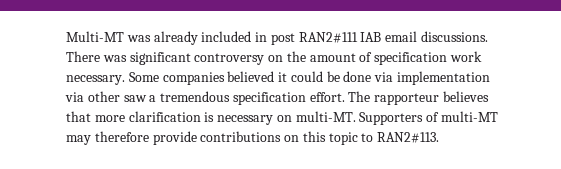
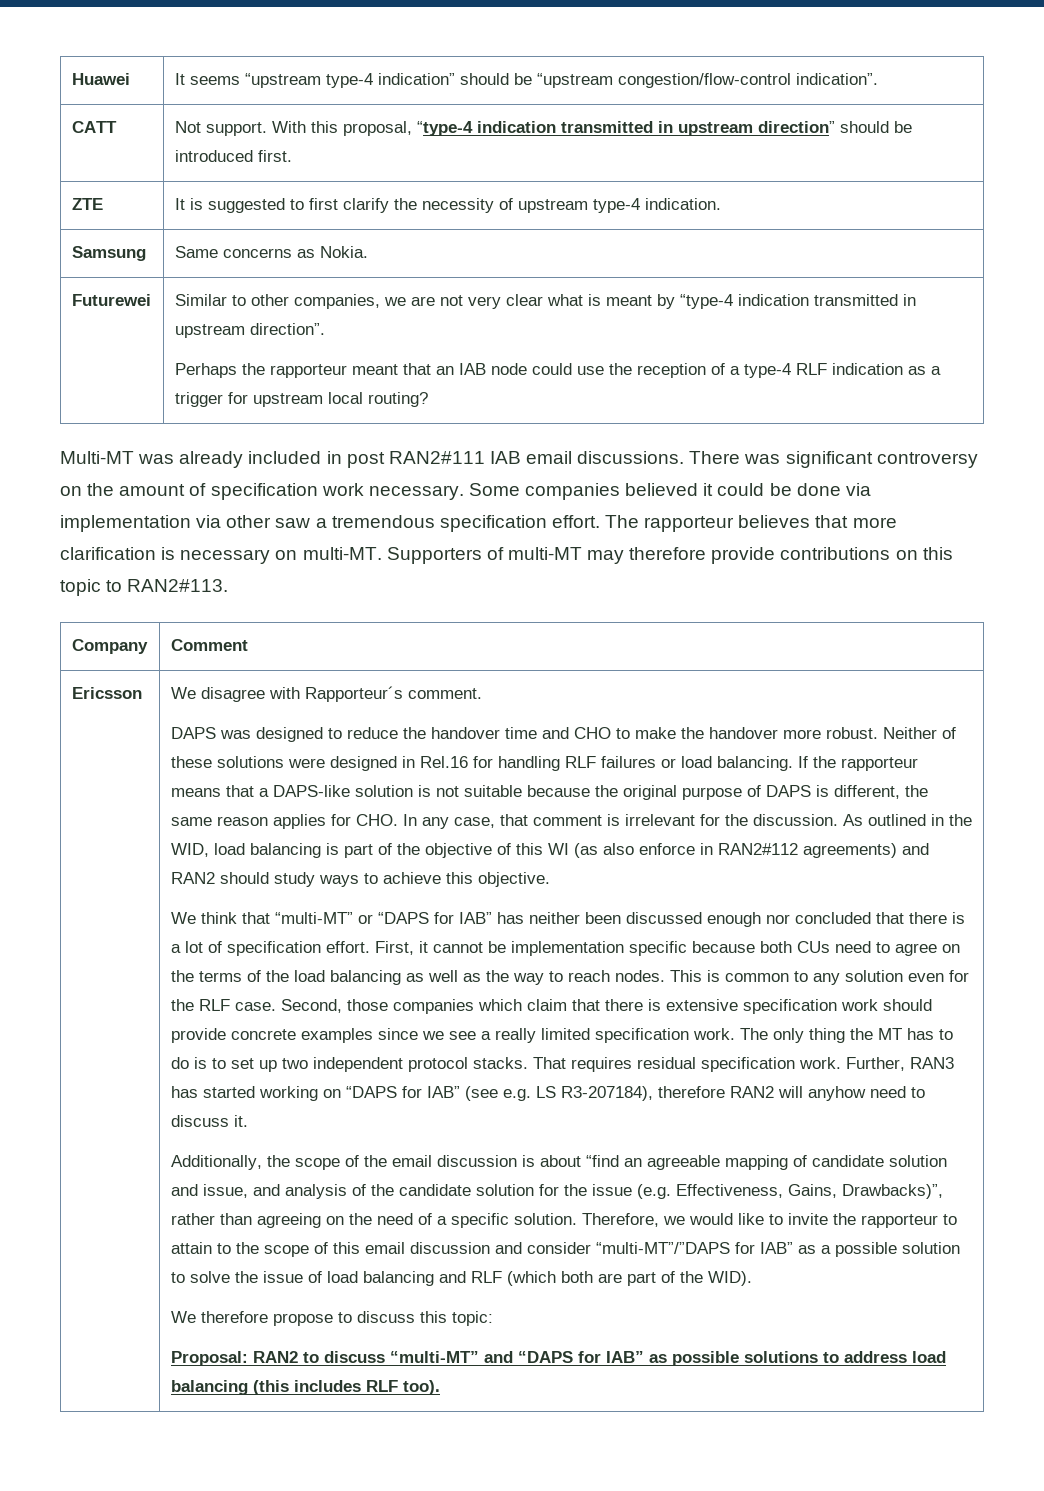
+ Huawei | It seems “upstream type-4 indication” should be “upstream congestion/flow-control indication”.
+ CATT | Not support. With this proposal, “type-4 indication transmitted in upstream direction” should be introduced first.
+ ZTE | It is suggested to first clarify the necessity of upstream type-4 indication.
+ Samsung | Same concerns as Nokia.
+ Futurewei | Similar to other companies, we are not very clear what is meant by “type-4 indication transmitted in upstream direction”.
+ Perhaps the rapporteur meant that an IAB node could use the reception of a type-4 RLF indication as a trigger for upstream local routing?
+ Company | Comment
+ Ericsson | We disagree with Rapporteur´s comment.
+ DAPS was designed to reduce the handover time and CHO to make the handover more robust. Neither of these solutions were designed in Rel.16 for handling RLF failures or load balancing. If the rapporteur means that a DAPS-like solution is not suitable because the original purpose of DAPS is different, the same reason applies for CHO. In any case, that comment is irrelevant for the discussion. As outlined in the WID, load balancing is part of the objective of this WI (as also enforce in RAN2#112 agreements) and RAN2 should study ways to achieve this objective.
+ We think that “multi-MT” or “DAPS for IAB” has neither been discussed enough nor concluded that there is a lot of specification effort. First, it cannot be implementation specific because both CUs need to agree on the terms of the load balancing as well as the way to reach nodes. This is common to any solution even for the RLF case. Second, those companies which claim that there is extensive specification work should provide concrete examples since we see a really limited specification work. The only thing the MT has to do is to set up two independent protocol stacks. That requires residual specification work. Further, RAN3 has started working on “DAPS for IAB” (see e.g. LS R3-207184), therefore RAN2 will anyhow need to discuss it.
+ Additionally, the scope of the email discussion is about “find an agreeable mapping of candidate solution and issue, and analysis of the candidate solution for the issue (e.g. Effectiveness, Gains, Drawbacks)”, rather than agreeing on the need of a specific solution. Therefore, we would like to invite the rapporteur to attain to the scope of this email discussion and consider “multi-MT”/”DAPS for IAB” as a possible solution to solve the issue of load balancing and RLF (which both are part of the WID).
+ We therefore propose to discuss this topic:
+ Proposal: RAN2 to discuss “multi-MT” and “DAPS for IAB” as possible solutions to address load balancing (this includes RLF too).

